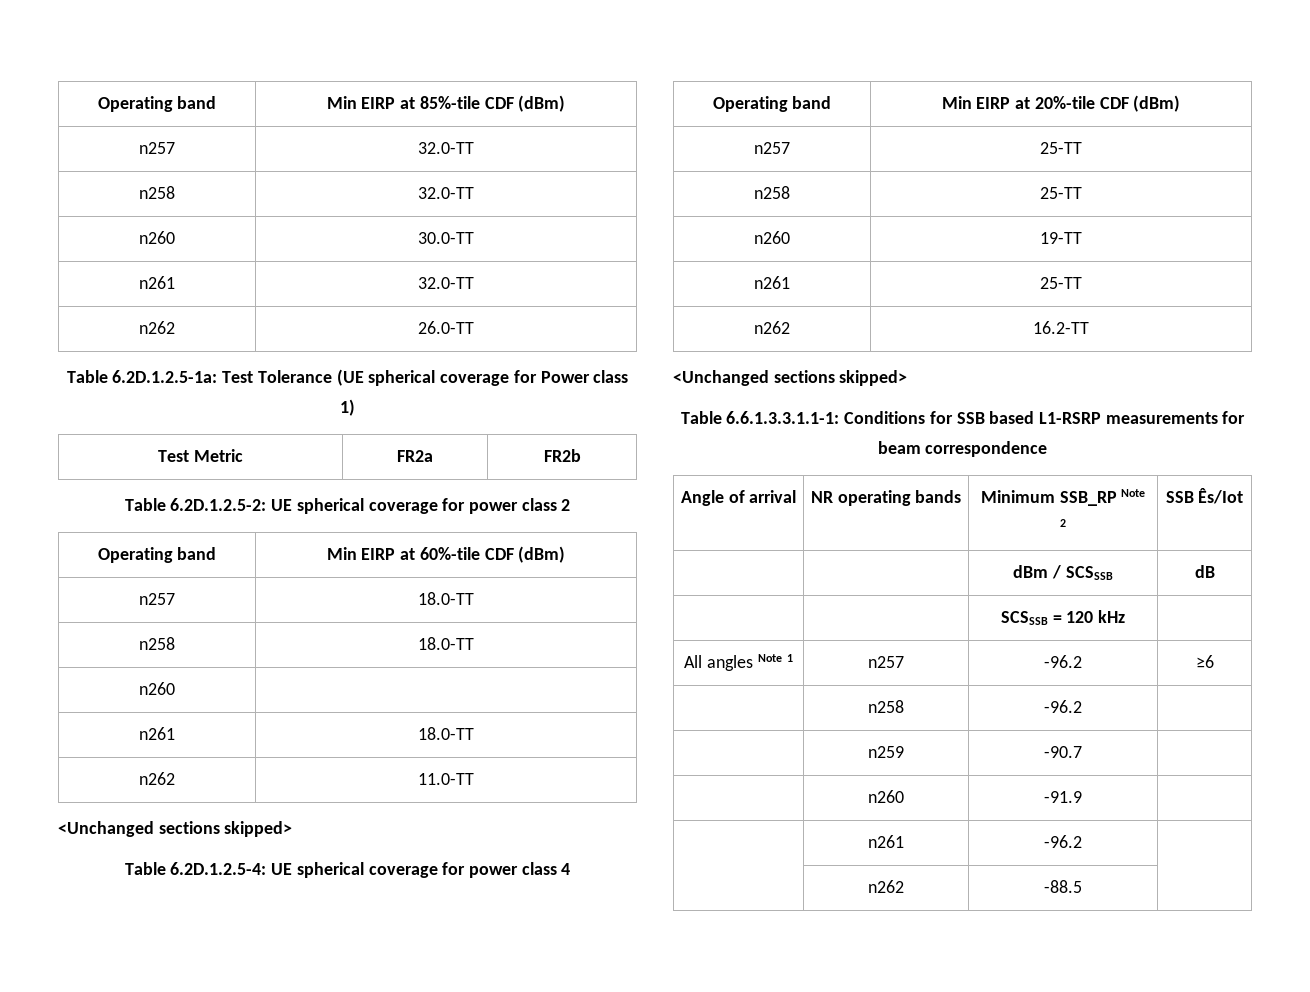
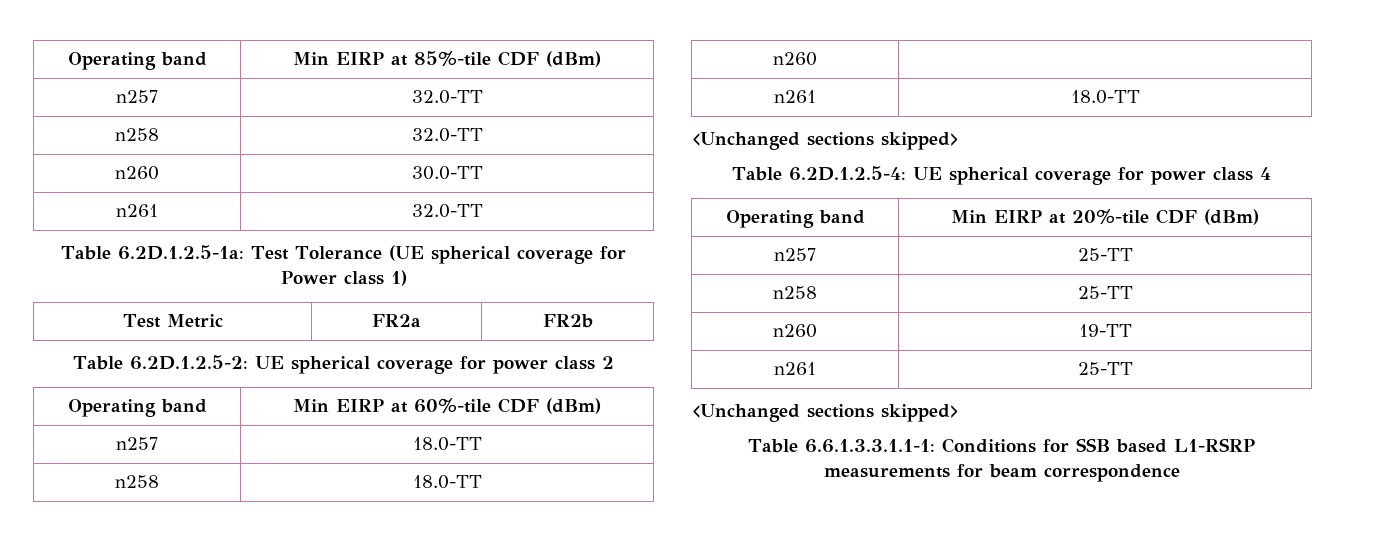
- n262 | 26.0-TT
- n262 | 11.0-TT
- n262 | 16.2-TT
- Angle of arrival | NR operating bands | Minimum SSB_RP Note 2 | SSB Ês/Iot
- | | dBm / SCSSSB | dB
- | | SCSSSB = 120 kHz |
- All angles Note 1 | n257 | -96.2 | ≥6
- | n258 | -96.2 |
- | n259 | -90.7 |
- | n260 | -91.9 |
- | n261 | -96.2 |
- | n262 | -88.5 |

